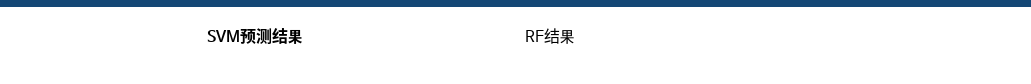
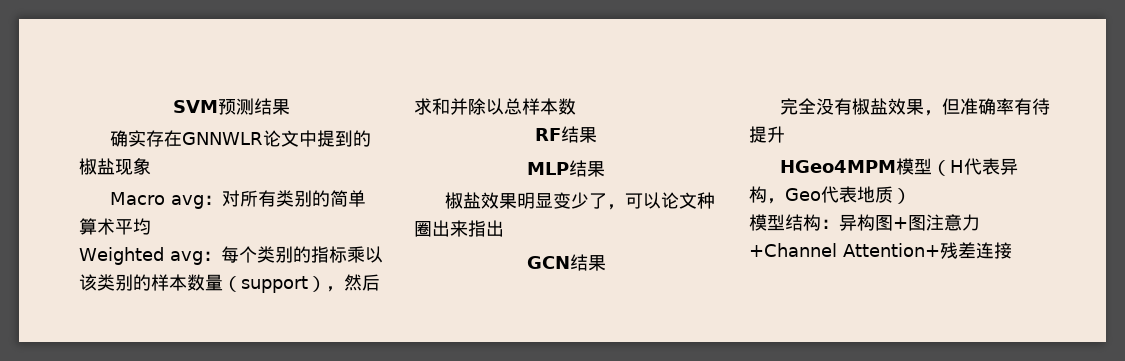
+ 确实存在GNNWLR论文中提到的椒盐现象
+ Macro avg：对所有类别的简单算术平均
+ Weighted avg：每个类别的指标乘以该类别的样本数量（support），然后求和并除以总样本数
  RF结果
+ MLP结果
+ 椒盐效果明显变少了，可以论文种圈出来指出
+ GCN结果
+ 完全没有椒盐效果，但准确率有待提升
+ HGeo4MPM模型（H代表异构，Geo代表地质）
+ 模型结构：异构图+图注意力+Channel Attention+残差连接

